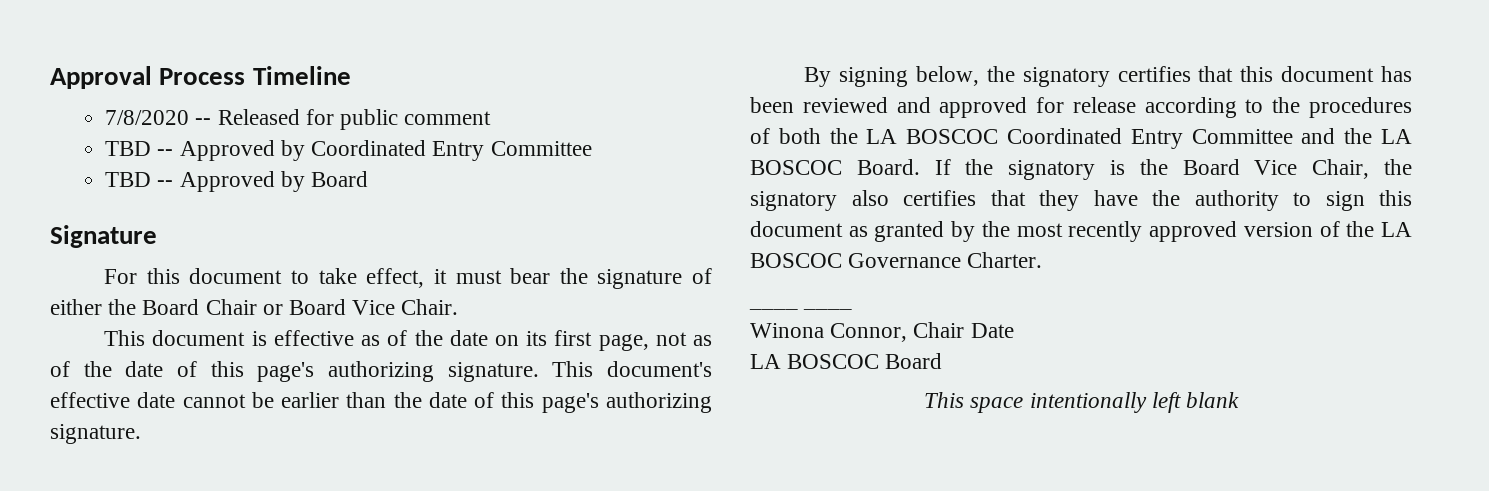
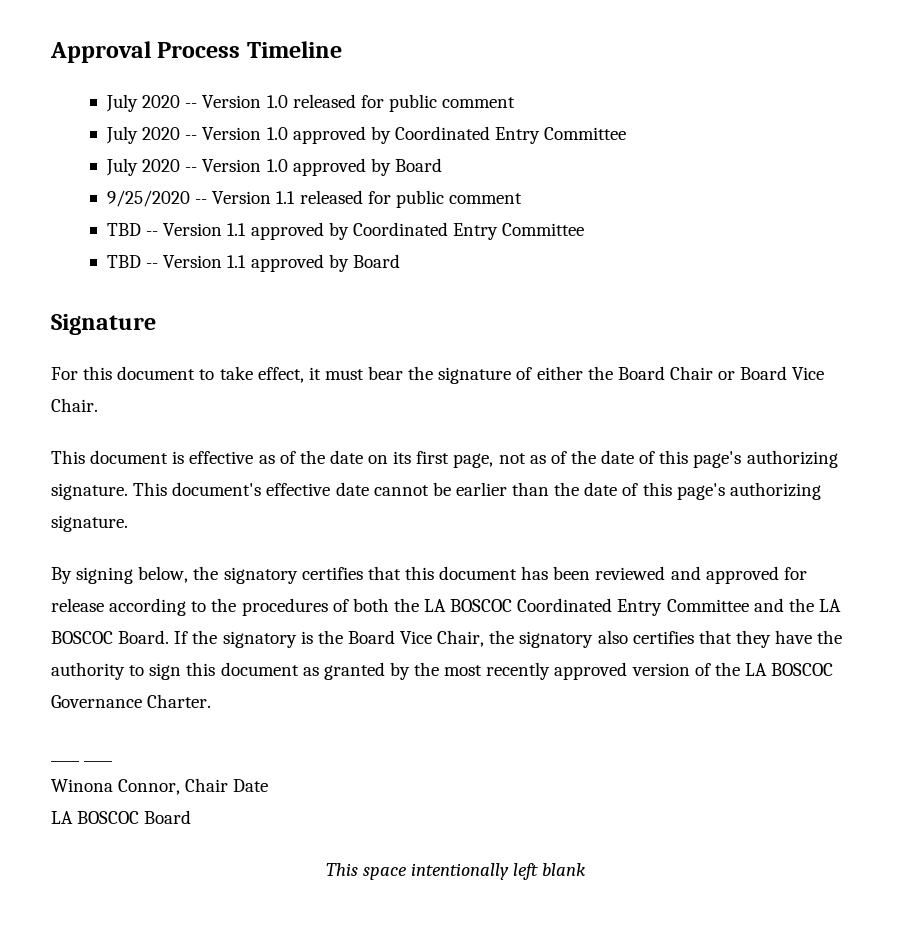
- 7/8/2020 -- Released for public comment
+ July 2020 -- Version 1.0 released for public comment
+ July 2020 -- Version 1.0 approved by Coordinated Entry Committee
+ July 2020 -- Version 1.0 approved by Board
+ 9/25/2020 -- Version 1.1 released for public comment
- TBD -- Approved by Coordinated Entry Committee
+ TBD -- Version 1.1 approved by Coordinated Entry Committee
- TBD -- Approved by Board
+ TBD -- Version 1.1 approved by Board

